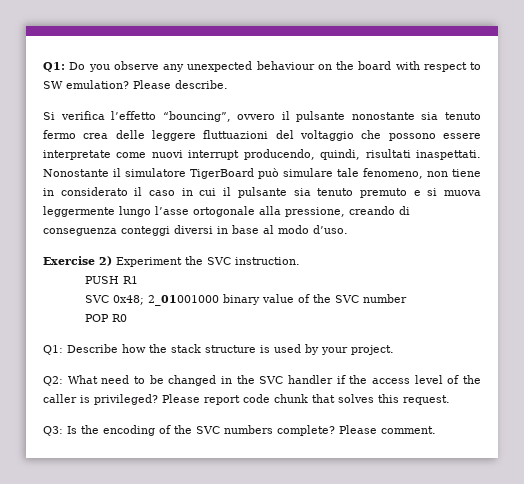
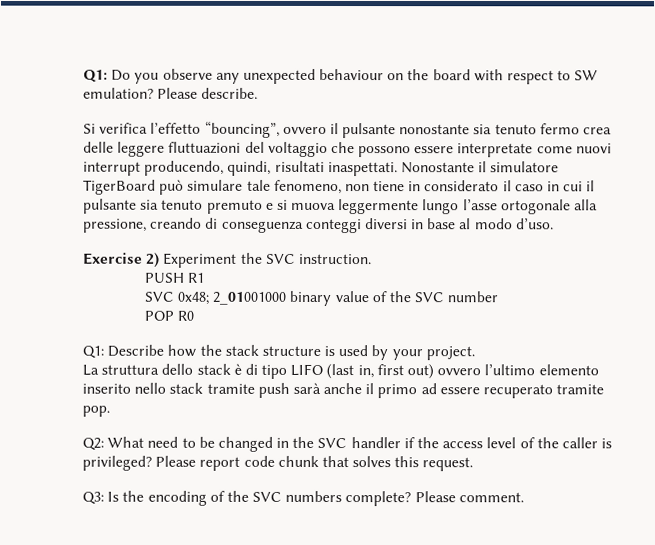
+ La struttura dello stack è di tipo LIFO (last in, first out) ovvero l’ultimo elemento inserito nello stack tramite push sarà anche il primo ad essere recuperato tramite pop.

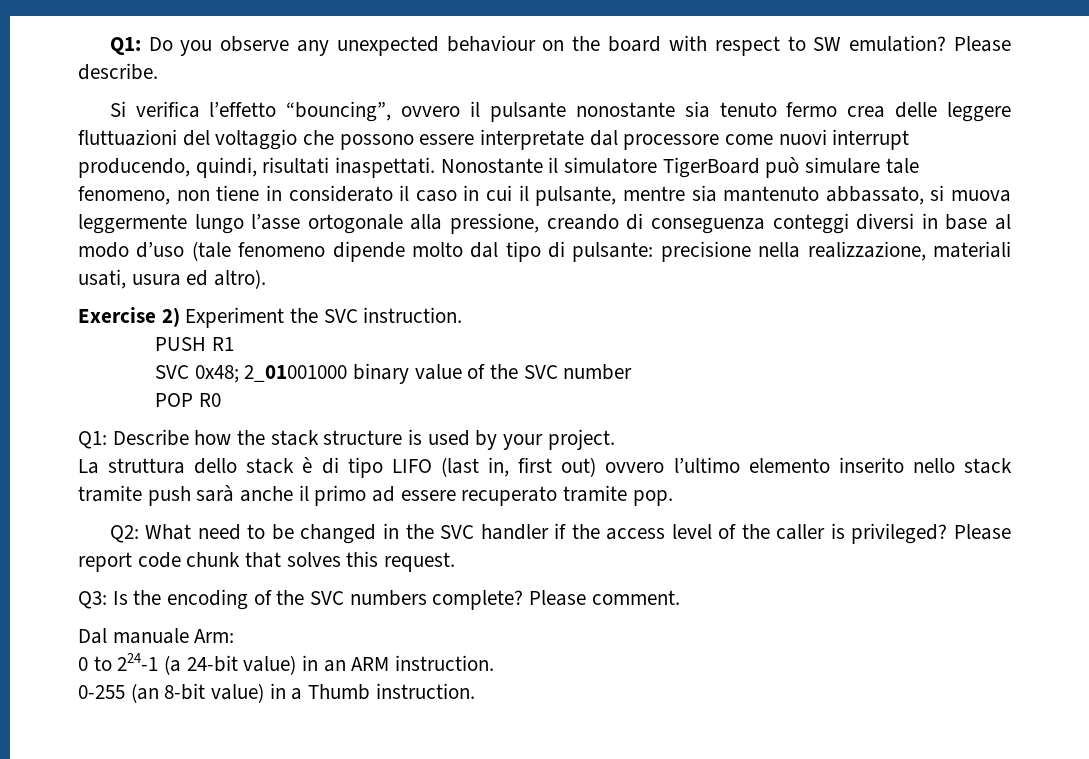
- Si verifica l’effetto “bouncing”, ovvero il pulsante nonostante sia tenuto fermo crea delle leggere fluttuazioni del voltaggio che possono essere interpretate come nuovi interrupt producendo, quindi, risultati inaspettati.
+ Si verifica l’effetto “bouncing”, ovvero il pulsante nonostante sia tenuto fermo crea delle leggere fluttuazioni del voltaggio che possono essere interpretate dal processore come nuovi interrupt producendo, quindi, risultati inaspettati.
- Nonostante il simulatore TigerBoard può simulare tale fenomeno, non tiene in considerato il caso in cui il pulsante sia tenuto premuto e si muova leggermente lungo l’asse ortogonale alla pressione, creando di conseguenza conteggi diversi in base al modo d’uso.
+ Nonostante il simulatore TigerBoard può simulare tale fenomeno, non tiene in considerato il caso in cui il pulsante, mentre sia mantenuto abbassato, si muova leggermente lungo l’asse ortogonale alla pressione, creando di conseguenza conteggi diversi in base al modo d’uso (tale fenomeno dipende molto dal tipo di pulsante: precisione nella realizzazione, materiali usati, usura ed altro).
+ Dal manuale Arm:
+ 0 to 224-1 (a 24-bit value) in an ARM instruction.
+ 0-255 (an 8-bit value) in a Thumb instruction.

